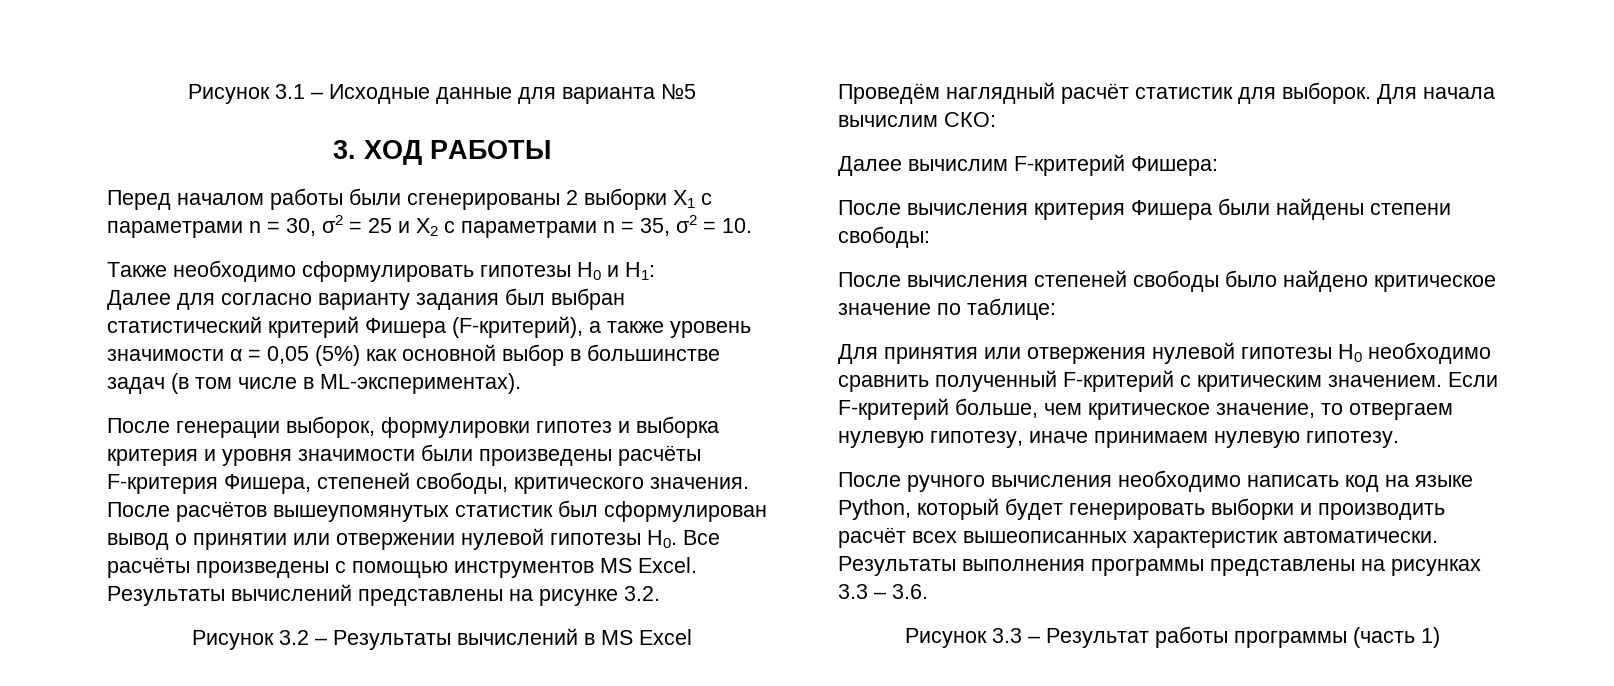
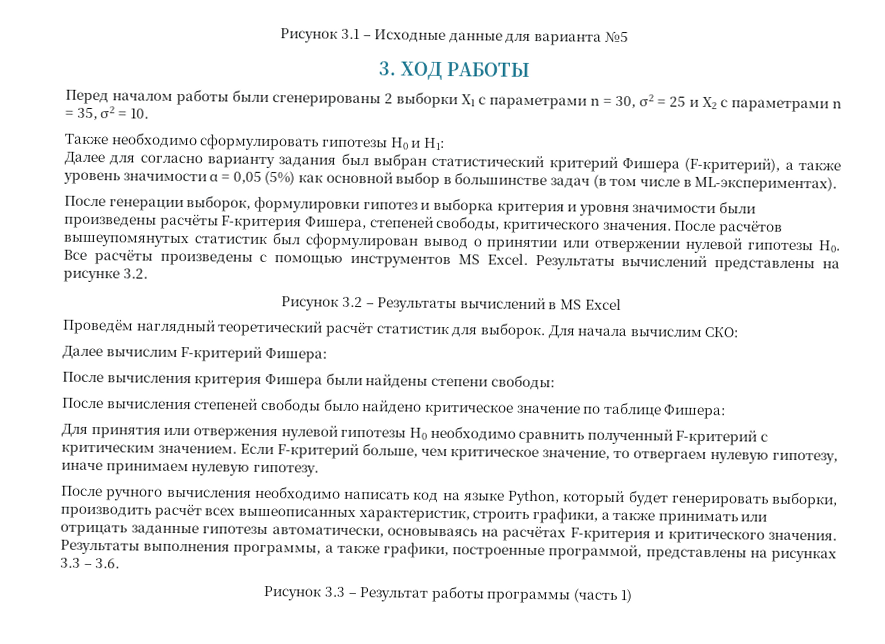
- Проведём наглядный расчёт статистик для выборок.
+ Проведём наглядный теоретический расчёт статистик для выборок.
- После вычисления степеней свободы было найдено критическое значение по таблице:
+ После вычисления степеней свободы было найдено критическое значение по таблице Фишера:
- После ручного вычисления необходимо написать код на языке Python, который будет генерировать выборки и производить расчёт всех вышеописанных характеристик автоматически. Результаты выполнения программы представлены на рисунках 3.3 – 3.6.
+ После ручного вычисления необходимо написать код на языке Python, который будет генерировать выборки, производить расчёт всех вышеописанных характеристик, строить графики, а также принимать или отрицать заданные гипотезы автоматически, основываясь на расчётах F-критерия и критического значения. Результаты выполнения программы, а также графики, построенные программой, представлены на рисунках 3.3 – 3.6.

